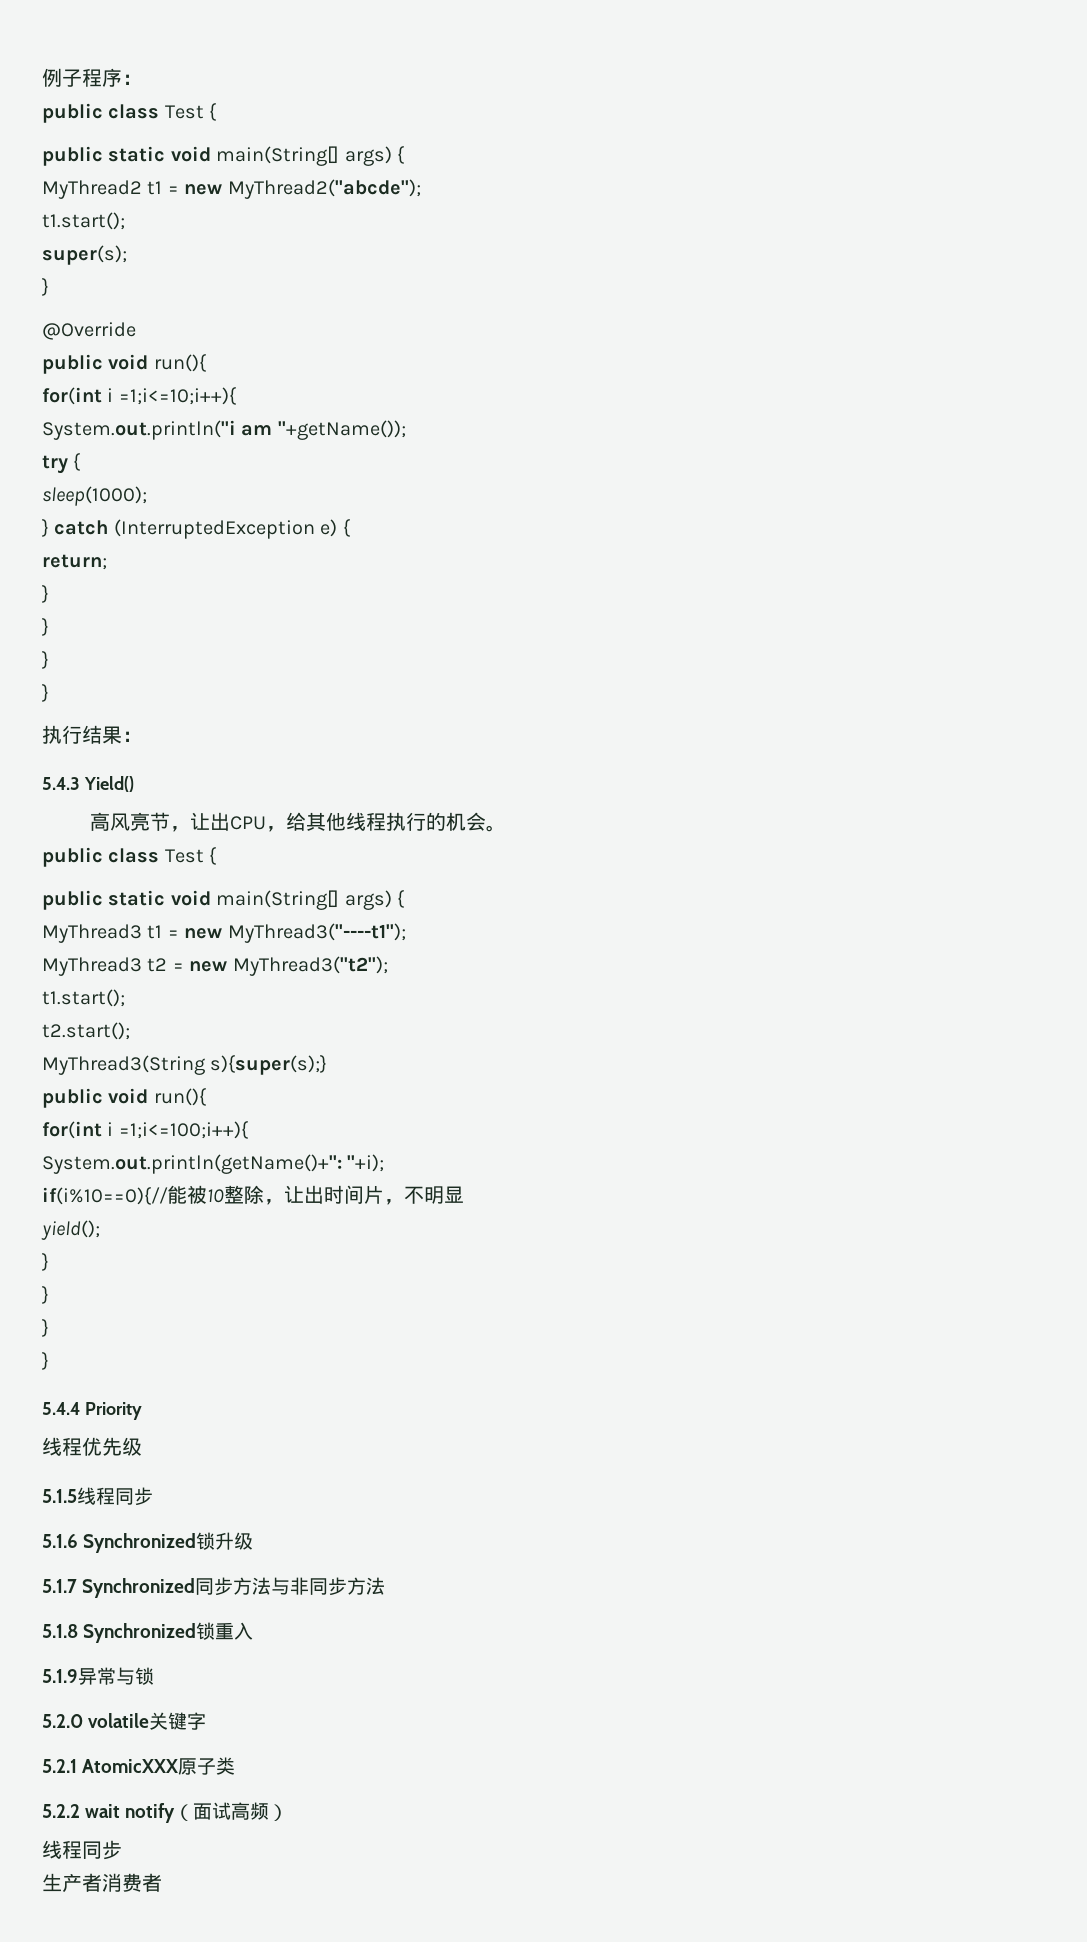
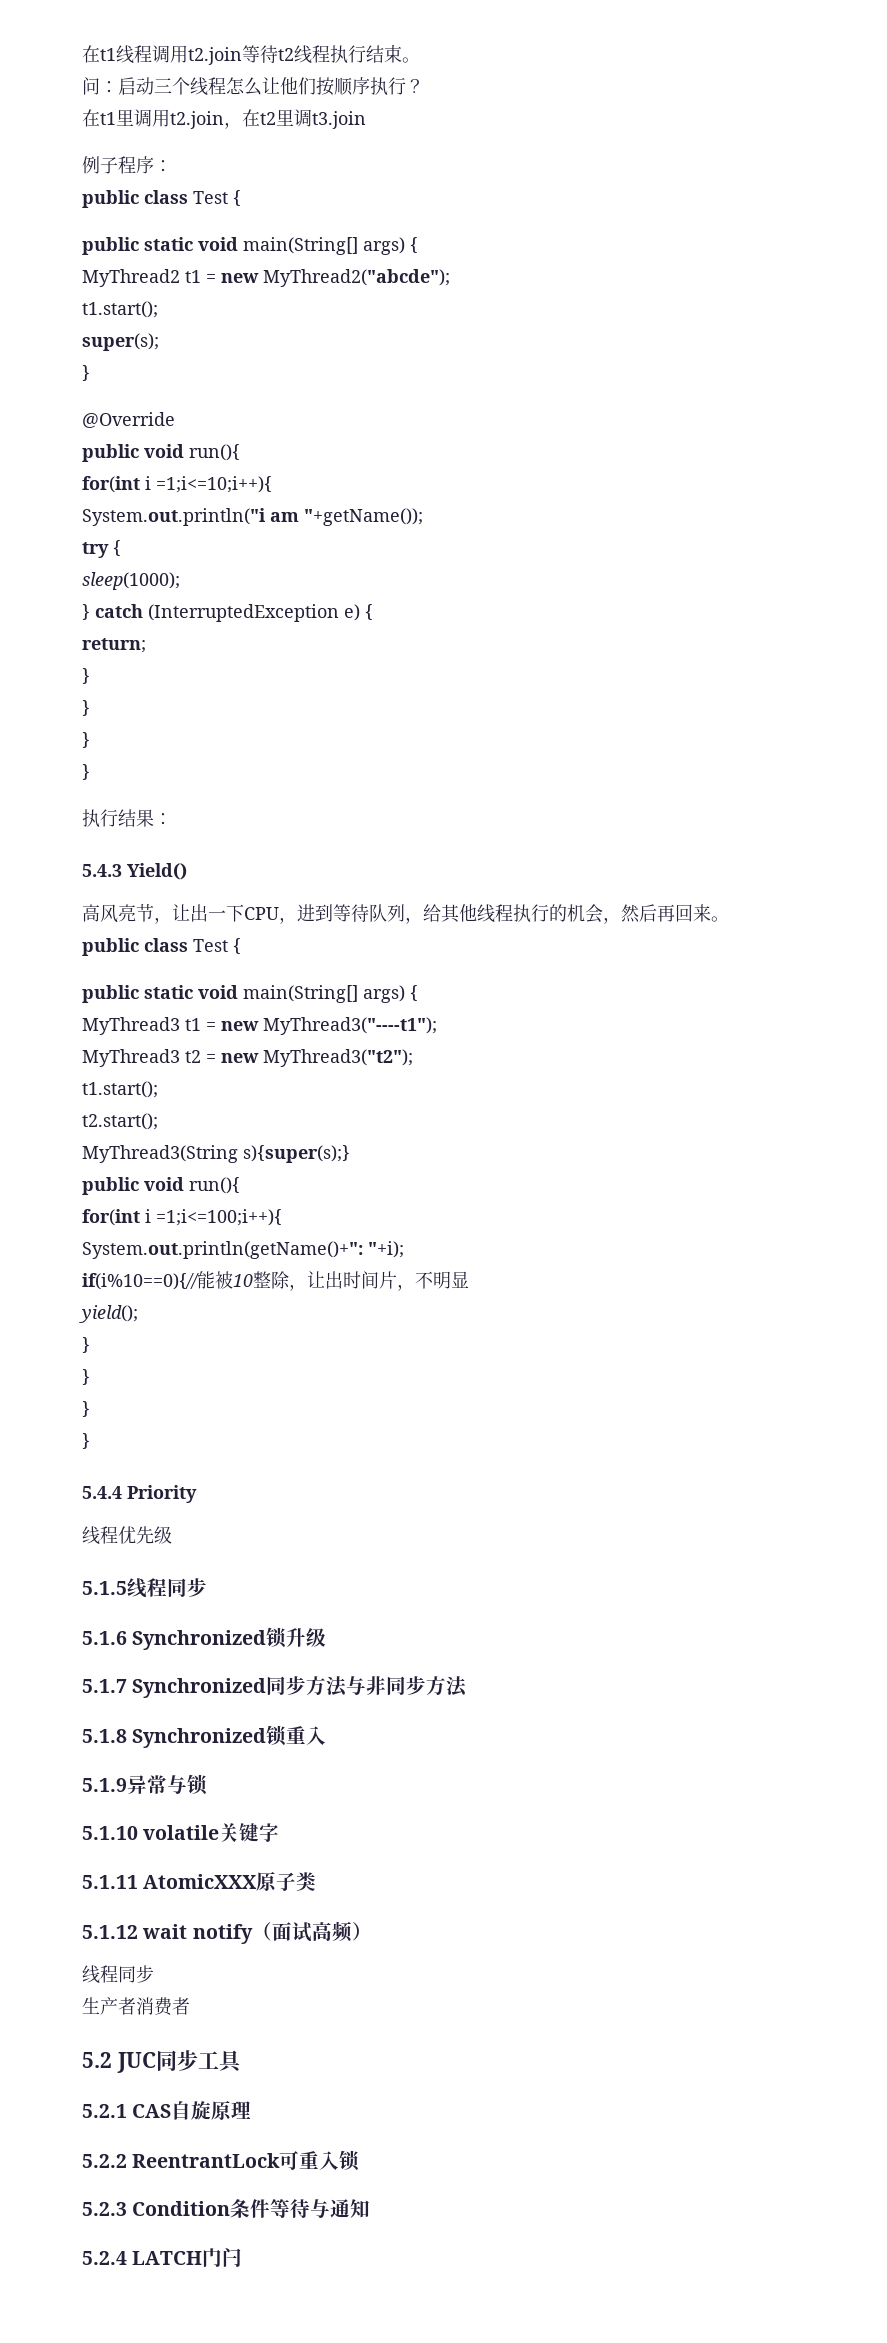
+ 在t1线程调用t2.join等待t2线程执行结束。
+ 问：启动三个线程怎么让他们按顺序执行？
+ 在t1里调用t2.join，在t2里调t3.join
- 高风亮节，让出CPU，给其他线程执行的机会。
+ 高风亮节，让出一下CPU，进到等待队列，给其他线程执行的机会，然后再回来。
- 5.2.0 volatile关键字
+ 5.1.10 volatile关键字
- 5.2.1 AtomicXXX原子类
+ 5.1.11 AtomicXXX原子类
- 5.2.2 wait notify（面试高频）
+ 5.1.12 wait notify（面试高频）
+ 5.2 JUC同步工具
+ 5.2.1 CAS自旋原理
+ 5.2.2 ReentrantLock可重入锁
+ 5.2.3 Condition条件等待与通知
+ 5.2.4 LATCH门闩

